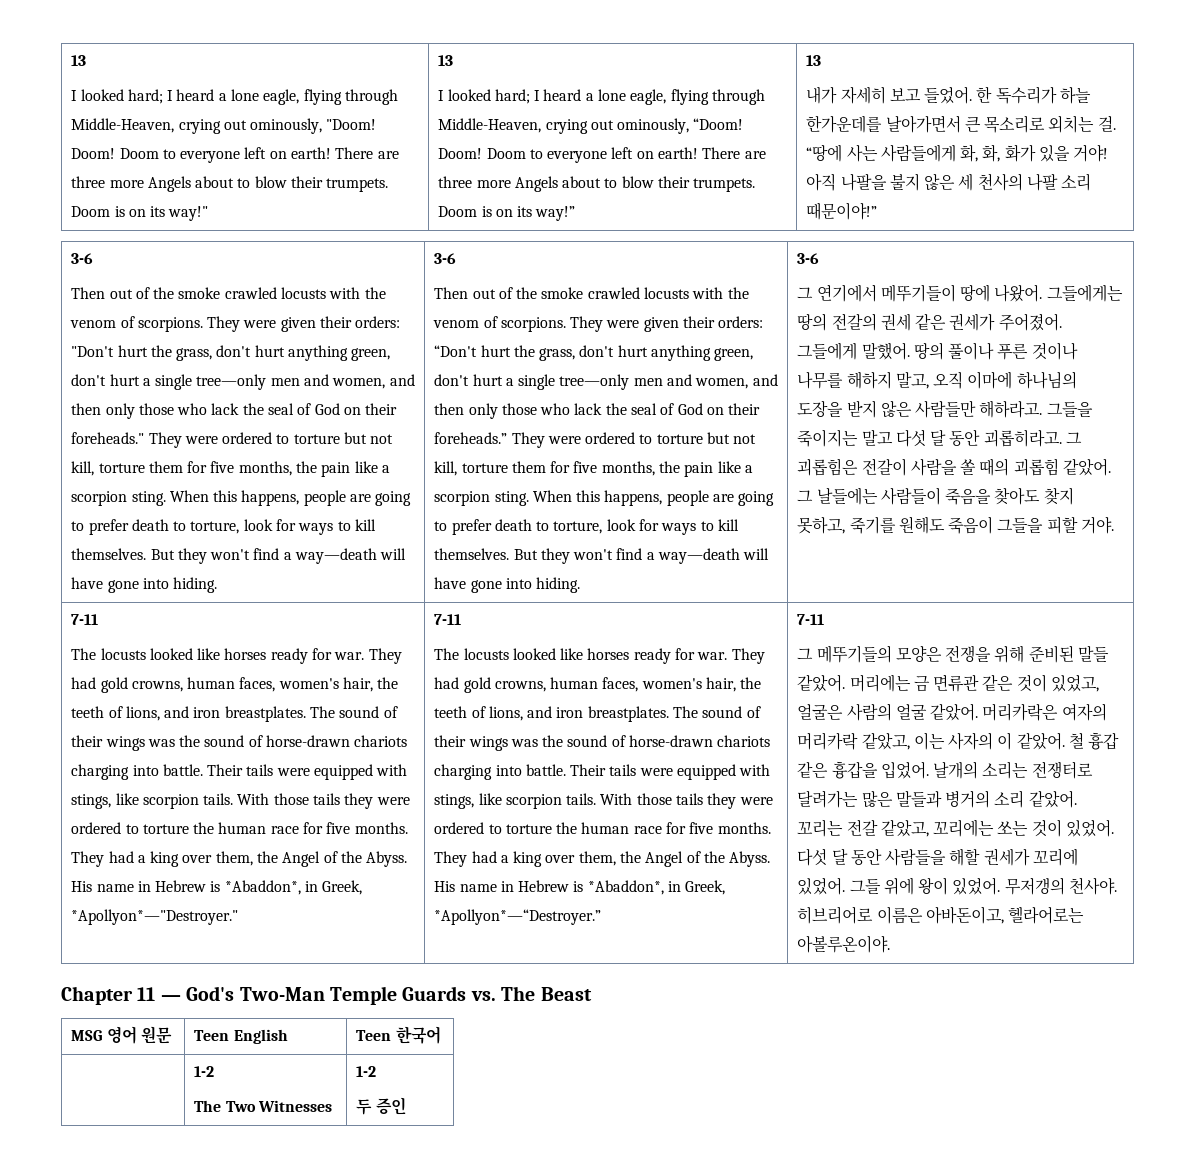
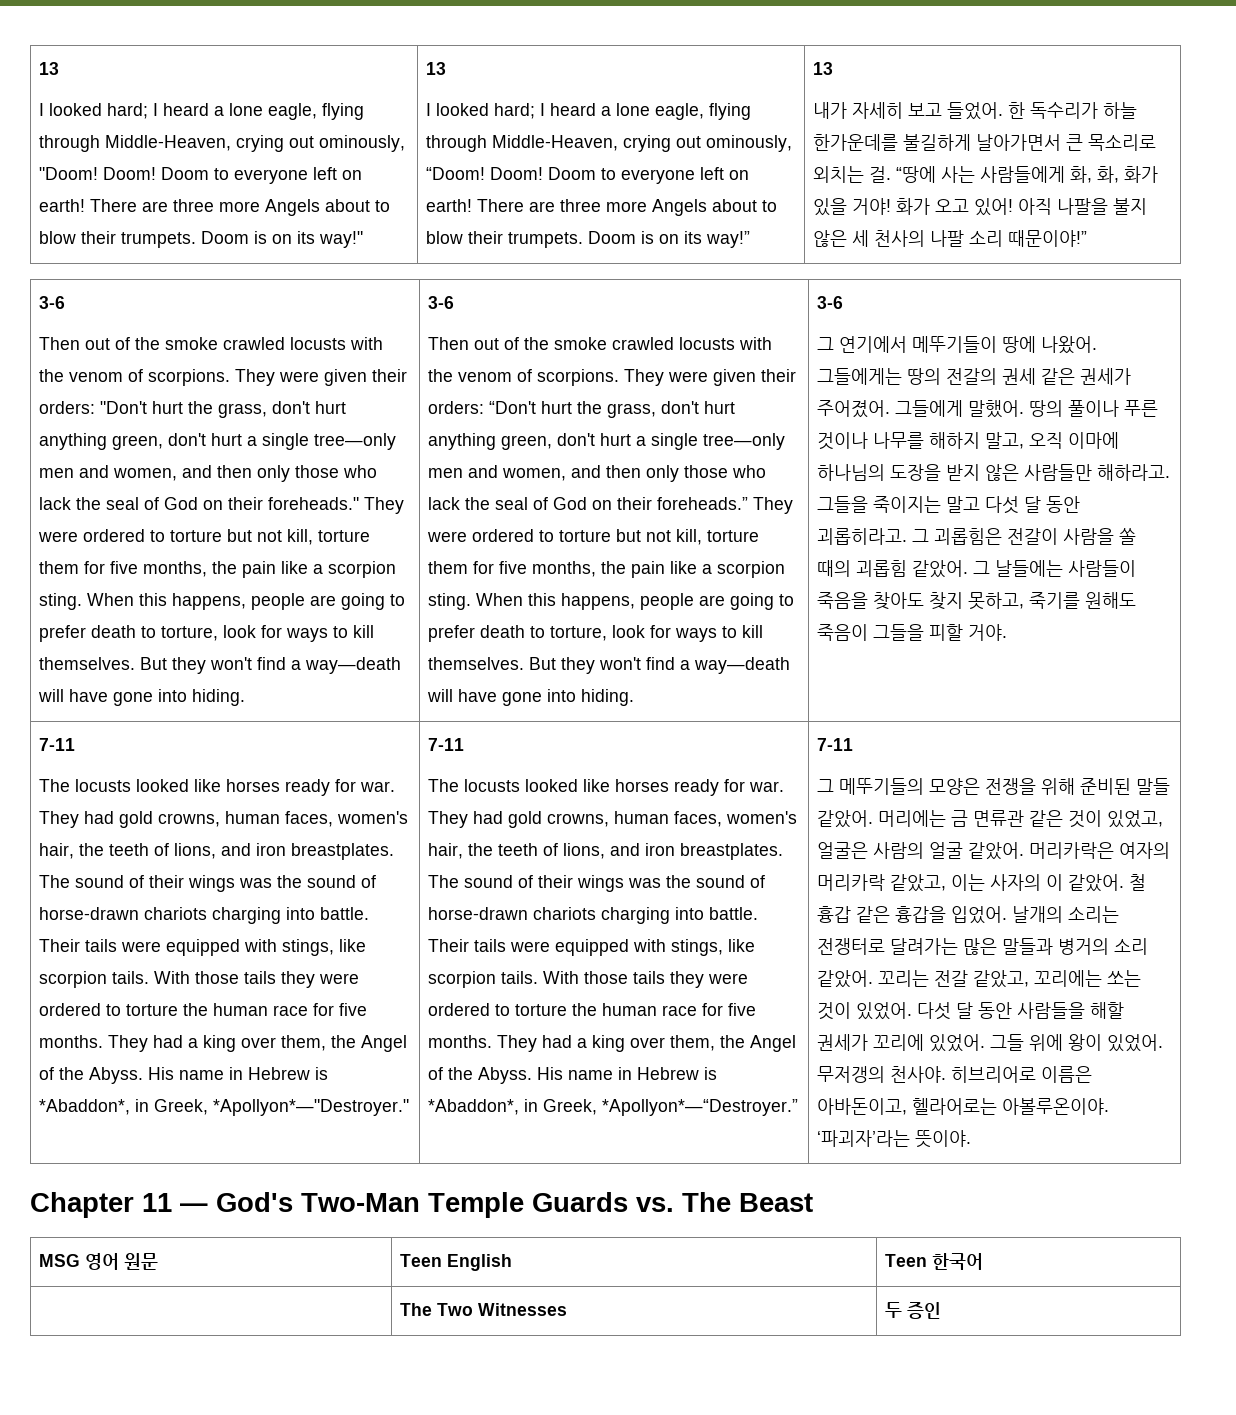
- 한 독수리가 하늘 한가운데를 날아가면서 큰 목소리로 외치는 걸.
+ 한 독수리가 하늘 한가운데를 불길하게 날아가면서 큰 목소리로 외치는 걸.
+ 화가 오고 있어!
+ ‘파괴자’라는 뜻이야.
  MSG 영어 원문 | Teen English | Teen 한국어
- | 1-2
- The Two Witnesses | 1-2
- 두 증인
+ | The Two Witnesses | 두 증인

